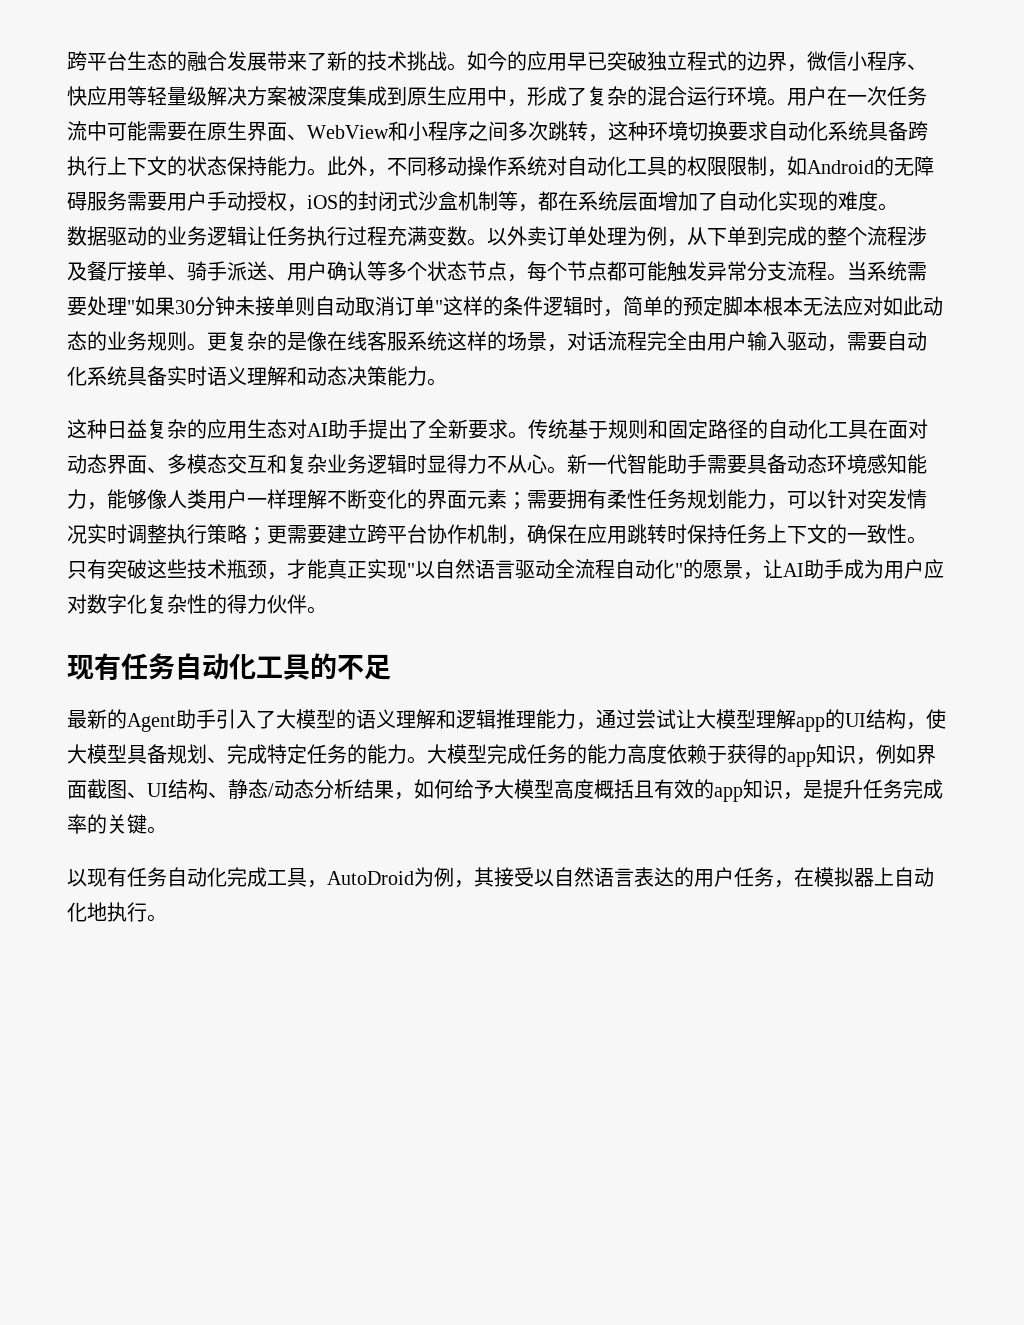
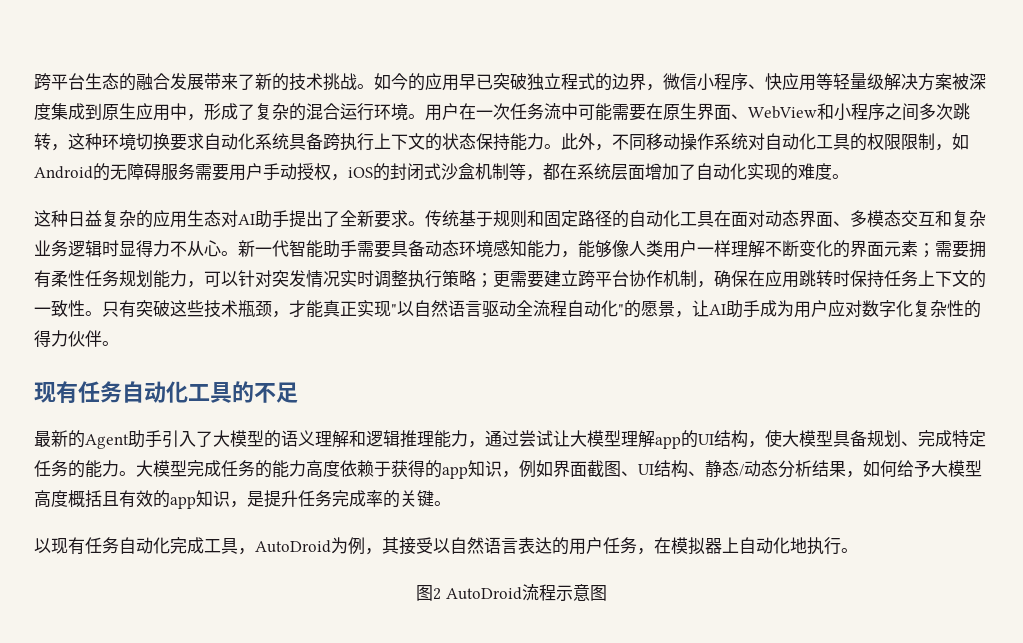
- 数据驱动的业务逻辑让任务执行过程充满变数。以外卖订单处理为例，从下单到完成的整个流程涉及餐厅接单、骑手派送、用户确认等多个状态节点，每个节点都可能触发异常分支流程。当系统需要处理"如果30分钟未接单则自动取消订单"这样的条件逻辑时，简单的预定脚本根本无法应对如此动态的业务规则。更复杂的是像在线客服系统这样的场景，对话流程完全由用户输入驱动，需要自动化系统具备实时语义理解和动态决策能力。
+ 图2 AutoDroid流程示意图

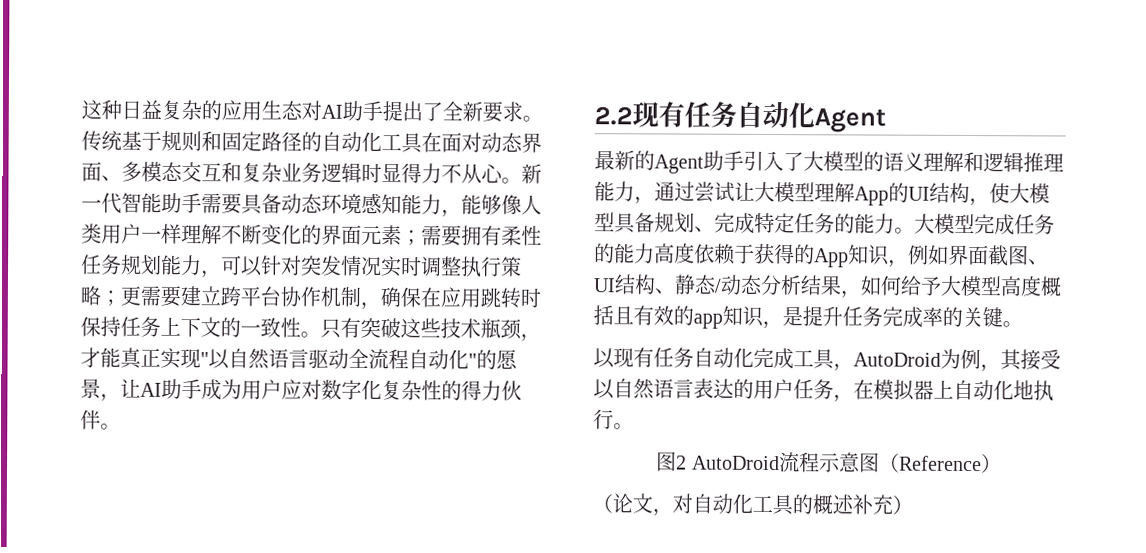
- 跨平台生态的融合发展带来了新的技术挑战。如今的应用早已突破独立程式的边界，微信小程序、快应用等轻量级解决方案被深度集成到原生应用中，形成了复杂的混合运行环境。用户在一次任务流中可能需要在原生界面、WebView和小程序之间多次跳转，这种环境切换要求自动化系统具备跨执行上下文的状态保持能力。此外，不同移动操作系统对自动化工具的权限限制，如Android的无障碍服务需要用户手动授权，iOS的封闭式沙盒机制等，都在系统层面增加了自动化实现的难度。
- 现有任务自动化工具的不足
+ 2.2现有任务自动化Agent
- 最新的Agent助手引入了大模型的语义理解和逻辑推理能力，通过尝试让大模型理解app的UI结构，使大模型具备规划、完成特定任务的能力。
+ 最新的Agent助手引入了大模型的语义理解和逻辑推理能力，通过尝试让大模型理解App的UI结构，使大模型具备规划、完成特定任务的能力。
- 大模型完成任务的能力高度依赖于获得的app知识，例如界面截图、UI结构、静态/动态分析结果，如何给予大模型高度概括且有效的app知识，是提升任务完成率的关键。
+ 大模型完成任务的能力高度依赖于获得的App知识，例如界面截图、UI结构、静态/动态分析结果，如何给予大模型高度概括且有效的app知识，是提升任务完成率的关键。
- 图2 AutoDroid流程示意图
+ 图2 AutoDroid流程示意图（Reference）
+ （论文，对自动化工具的概述补充）

